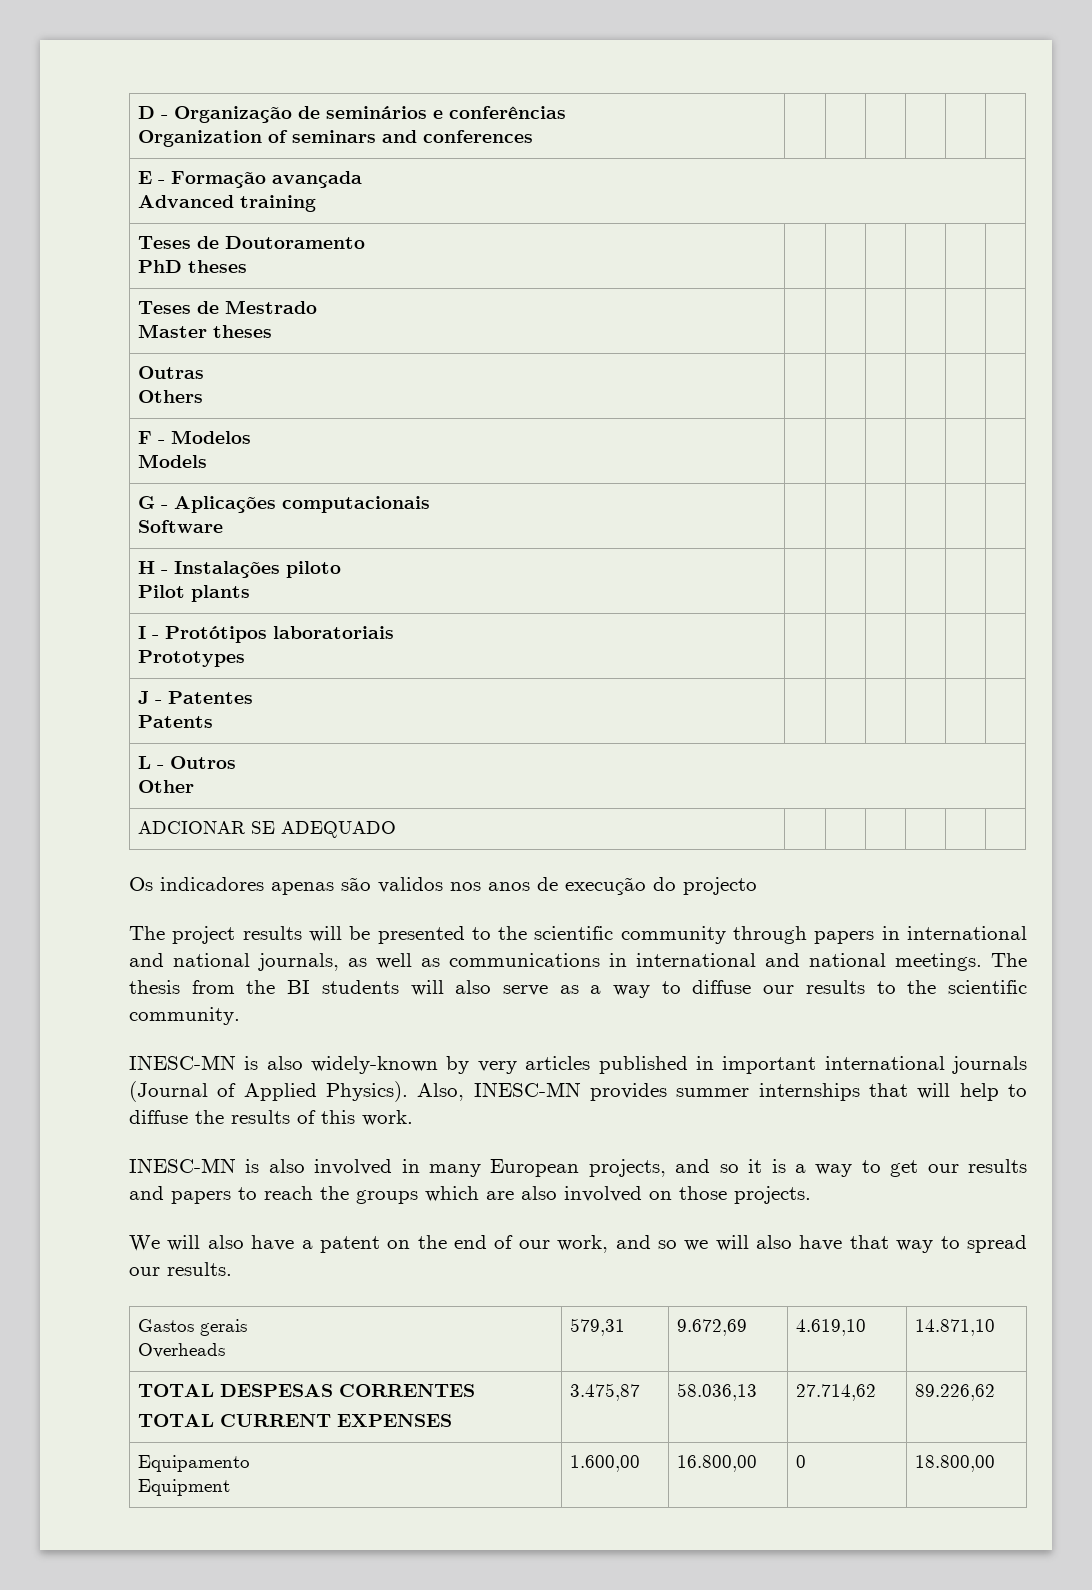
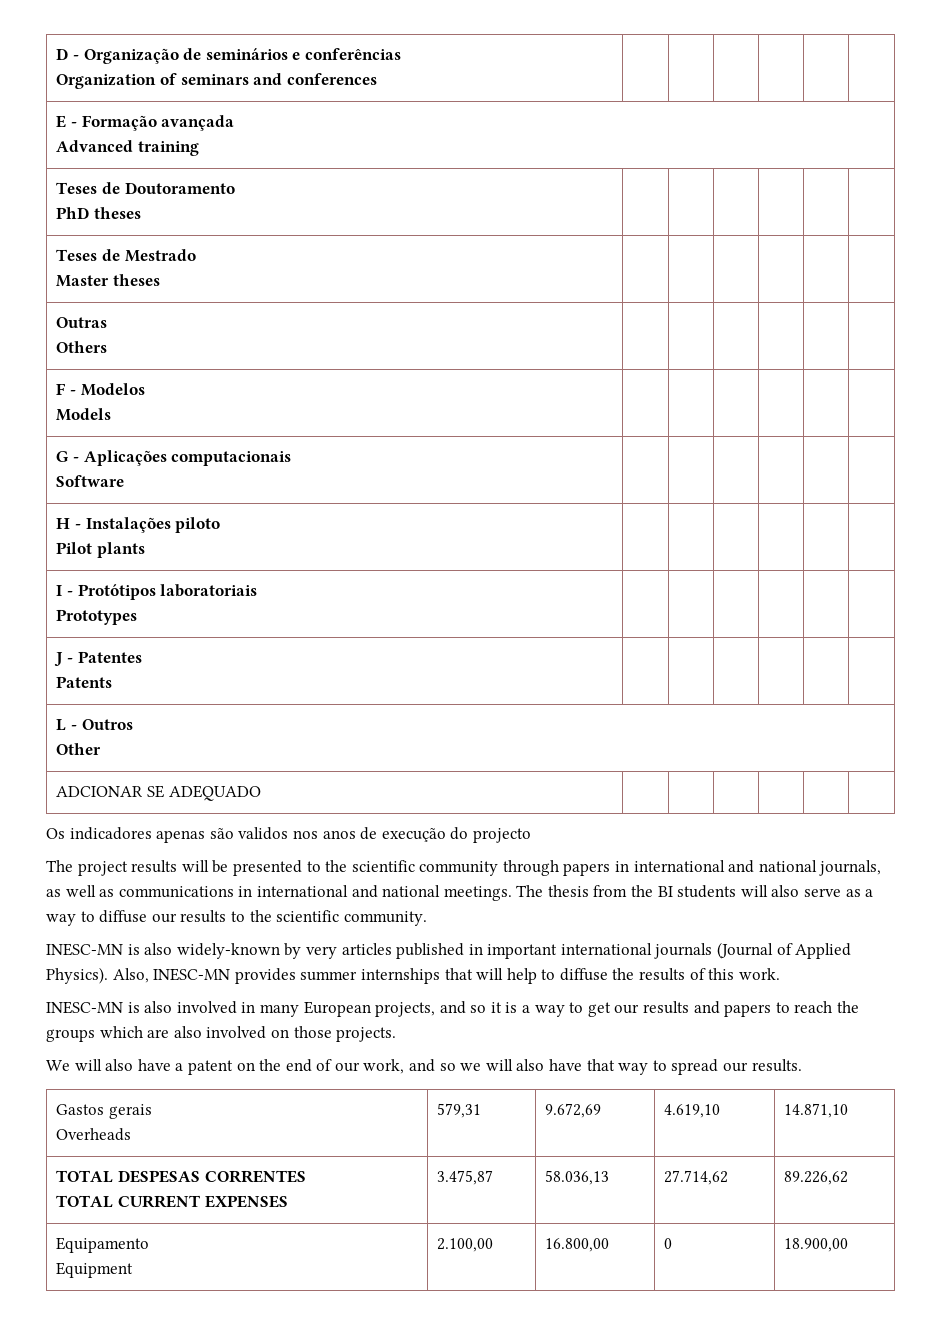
  Equipamento
- Equipment | 1.600,00 | 16.800,00 | 0 | 18.800,00
+ Equipment | 2.100,00 | 16.800,00 | 0 | 18.900,00

